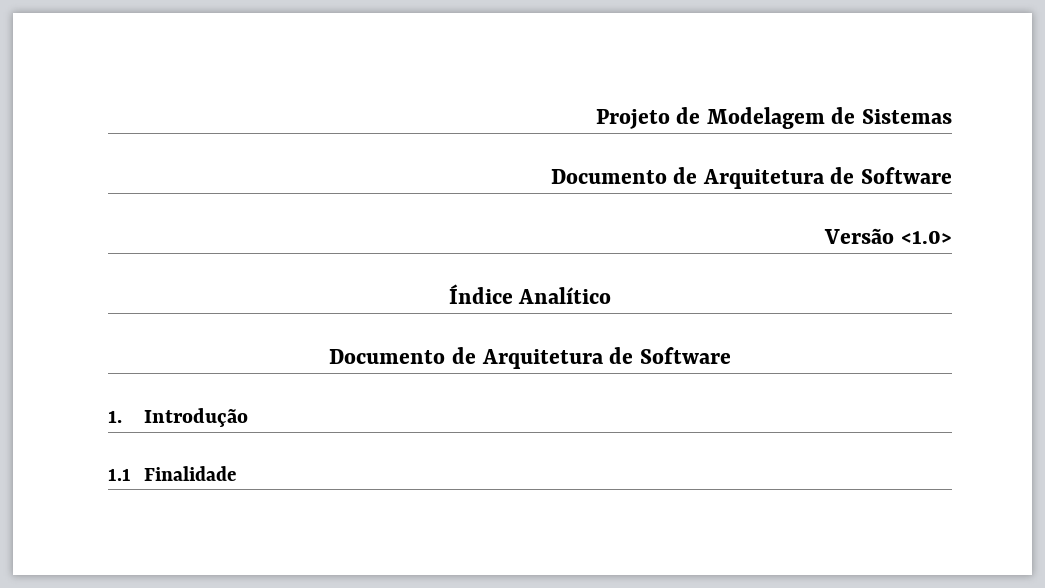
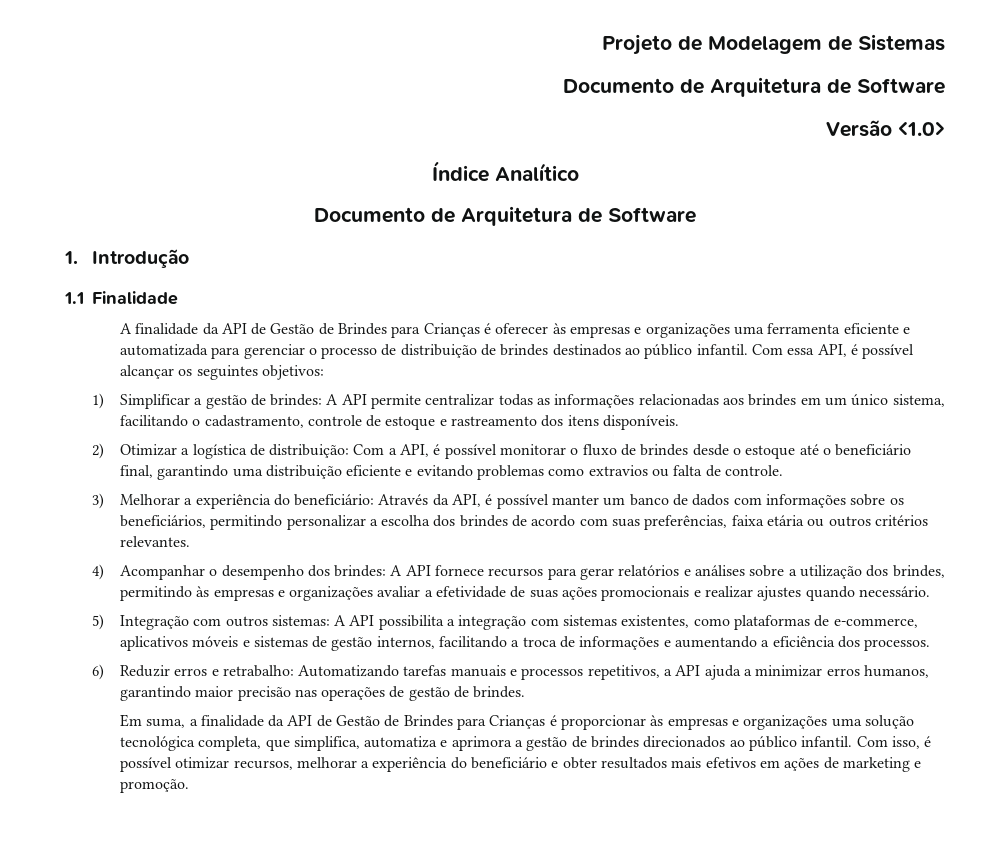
+ A finalidade da API de Gestão de Brindes para Crianças é oferecer às empresas e organizações uma ferramenta eficiente e automatizada para gerenciar o processo de distribuição de brindes destinados ao público infantil. Com essa API, é possível alcançar os seguintes objetivos:
+ 1) Simplificar a gestão de brindes: A API permite centralizar todas as informações relacionadas aos brindes em um único sistema, facilitando o cadastramento, controle de estoque e rastreamento dos itens disponíveis.
+ 2) Otimizar a logística de distribuição: Com a API, é possível monitorar o fluxo de brindes desde o estoque até o beneficiário final, garantindo uma distribuição eficiente e evitando problemas como extravios ou falta de controle.
+ 3) Melhorar a experiência do beneficiário: Através da API, é possível manter um banco de dados com informações sobre os beneficiários, permitindo personalizar a escolha dos brindes de acordo com suas preferências, faixa etária ou outros critérios relevantes.
+ 4) Acompanhar o desempenho dos brindes: A API fornece recursos para gerar relatórios e análises sobre a utilização dos brindes, permitindo às empresas e organizações avaliar a efetividade de suas ações promocionais e realizar ajustes quando necessário.
+ 5) Integração com outros sistemas: A API possibilita a integração com sistemas existentes, como plataformas de e-commerce, aplicativos móveis e sistemas de gestão internos, facilitando a troca de informações e aumentando a eficiência dos processos.
+ 6) Reduzir erros e retrabalho: Automatizando tarefas manuais e processos repetitivos, a API ajuda a minimizar erros humanos, garantindo maior precisão nas operações de gestão de brindes.
+ Em suma, a finalidade da API de Gestão de Brindes para Crianças é proporcionar às empresas e organizações uma solução tecnológica completa, que simplifica, automatiza e aprimora a gestão de brindes direcionados ao público infantil. Com isso, é possível otimizar recursos, melhorar a experiência do beneficiário e obter resultados mais efetivos em ações de marketing e promoção.

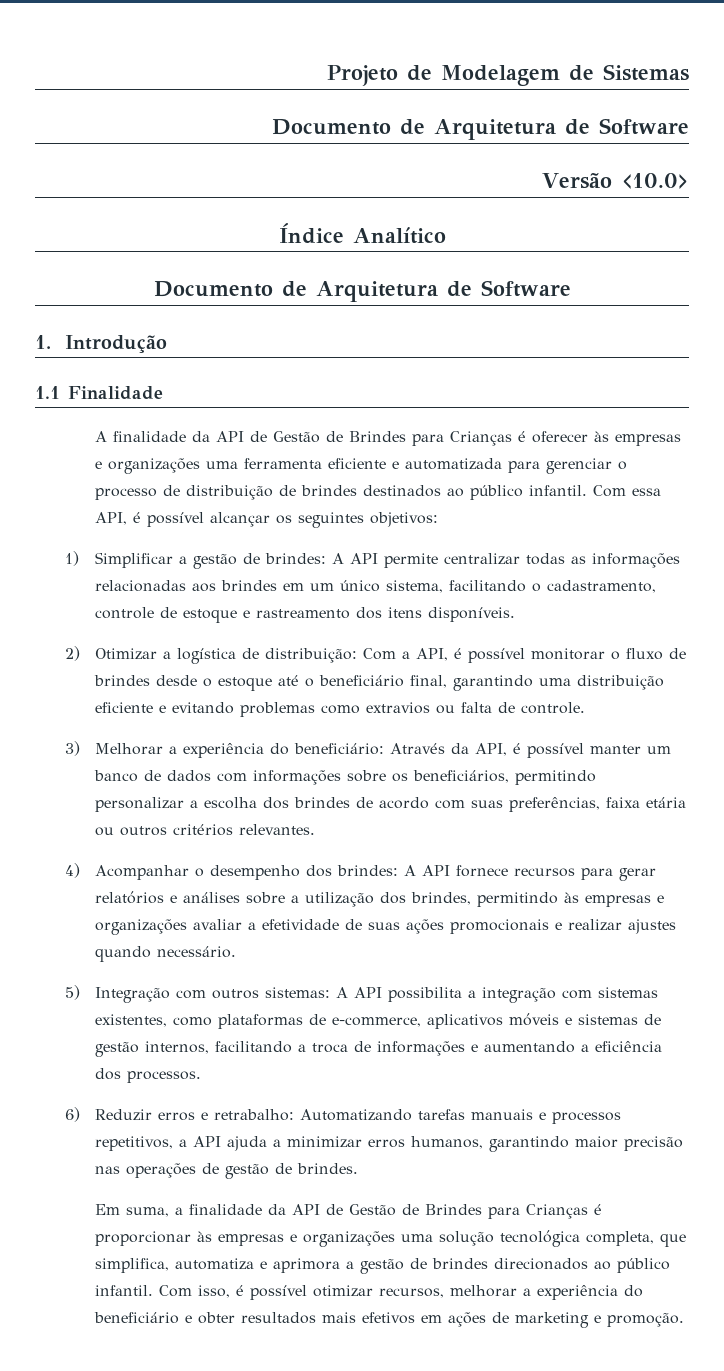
- Versão <1.0>
+ Versão <10.0>

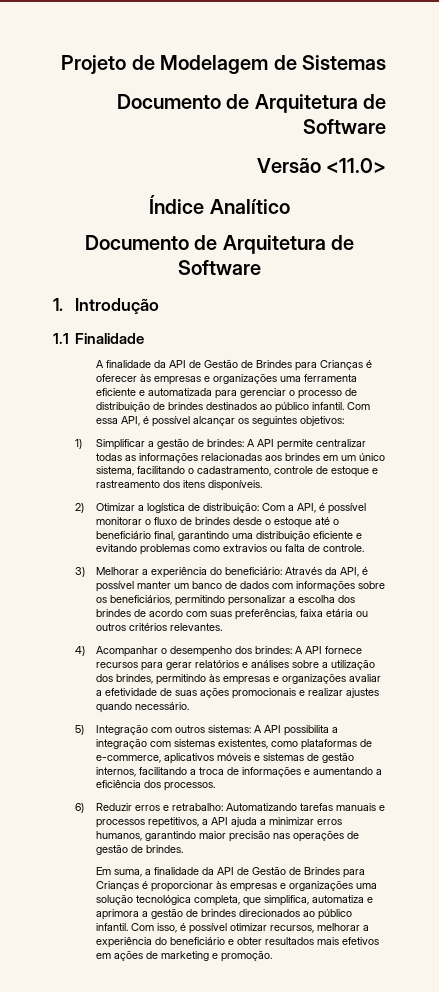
- Versão <10.0>
+ Versão <11.0>

